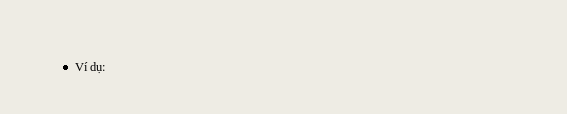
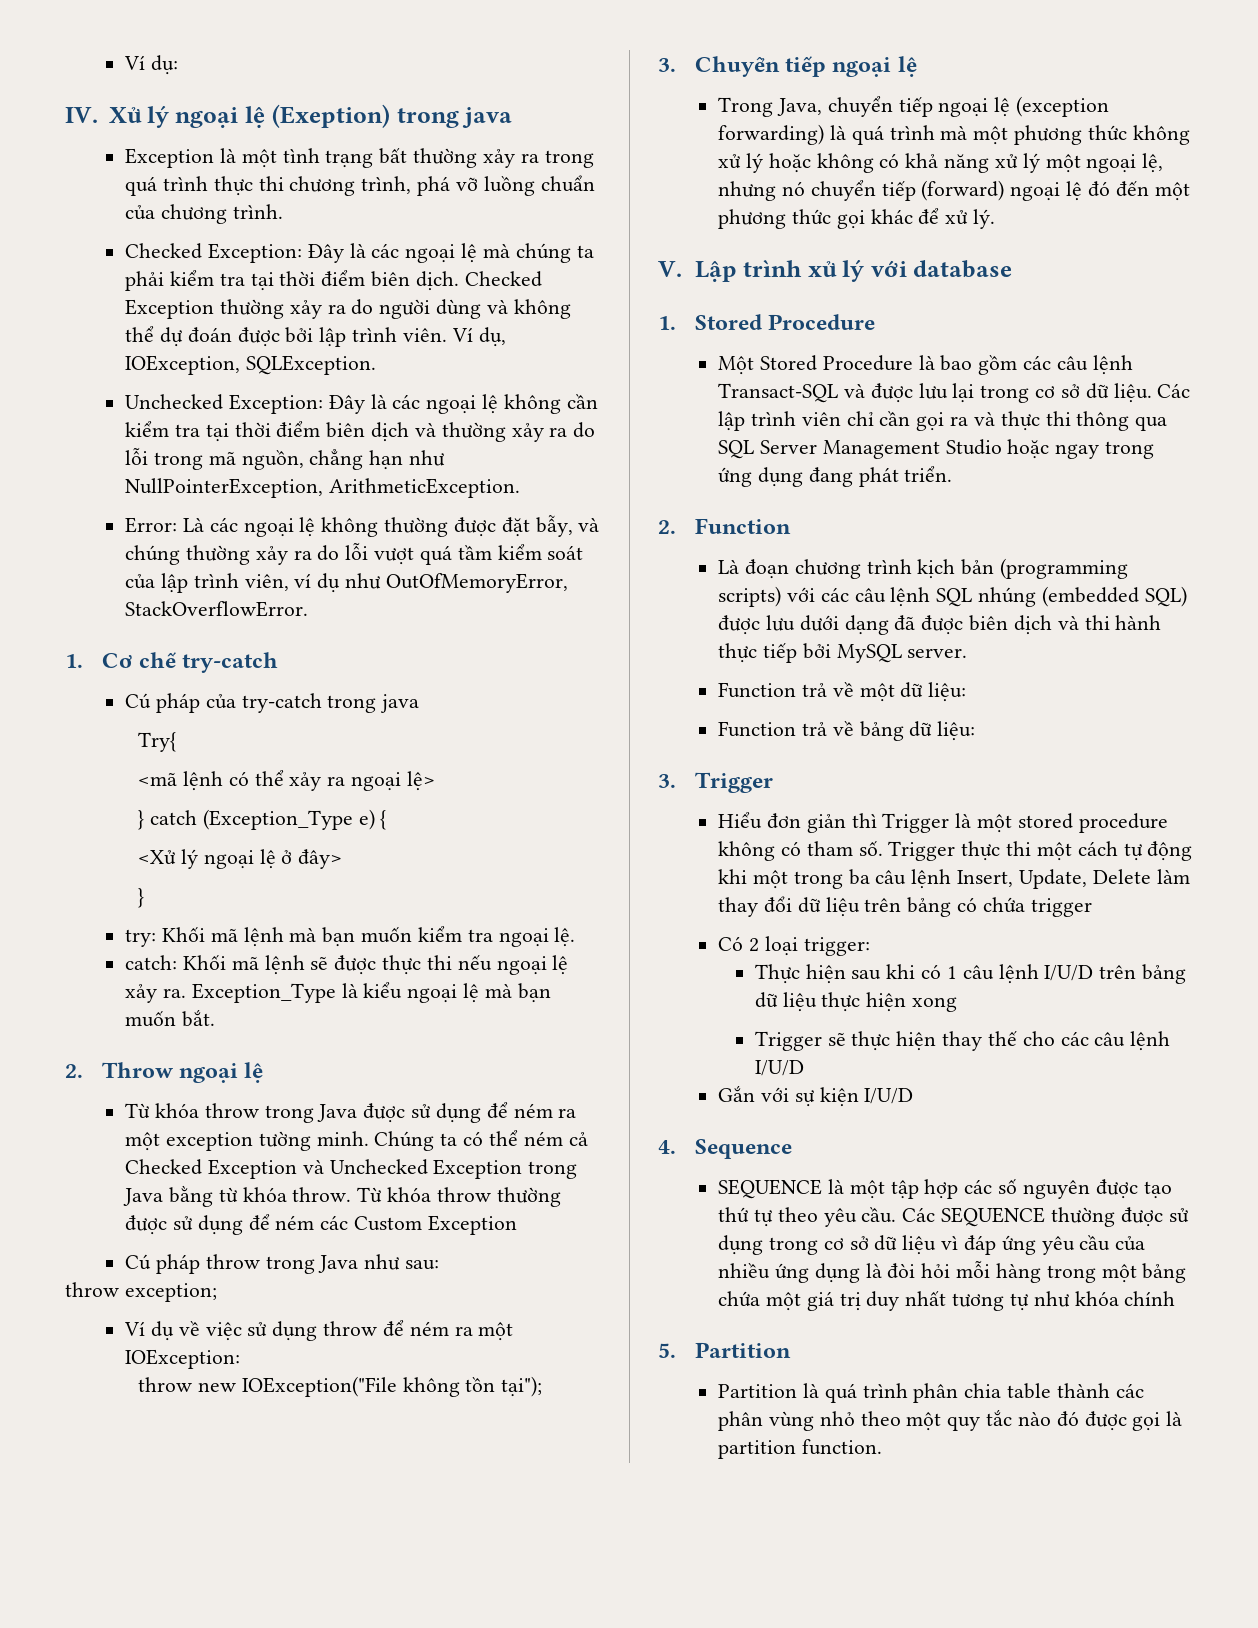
+ IV. Xử lý ngoại lệ (Exeption) trong java
+ Exception là một tình trạng bất thường xảy ra trong quá trình thực thi chương trình, phá vỡ luồng chuẩn của chương trình.
+ Checked Exception: Đây là các ngoại lệ mà chúng ta phải kiểm tra tại thời điểm biên dịch. Checked Exception thường xảy ra do người dùng và không thể dự đoán được bởi lập trình viên. Ví dụ, IOException, SQLException.
+ Unchecked Exception: Đây là các ngoại lệ không cần kiểm tra tại thời điểm biên dịch và thường xảy ra do lỗi trong mã nguồn, chẳng hạn như NullPointerException, ArithmeticException.
+ Error: Là các ngoại lệ không thường được đặt bẫy, và chúng thường xảy ra do lỗi vượt quá tầm kiểm soát của lập trình viên, ví dụ như OutOfMemoryError, StackOverflowError.
+ 1. Cơ chế try-catch
+ Cú pháp của try-catch trong java
+ Try{
+ <mã lệnh có thể xảy ra ngoại lệ>
+ } catch (Exception_Type e) {
+ <Xử lý ngoại lệ ở đây>
+ }
+ try: Khối mã lệnh mà bạn muốn kiểm tra ngoại lệ.
+ catch: Khối mã lệnh sẽ được thực thi nếu ngoại lệ xảy ra. Exception_Type là kiểu ngoại lệ mà bạn muốn bắt.
+ 2. Throw ngoại lệ
+ Từ khóa throw trong Java được sử dụng để ném ra một exception tường minh. Chúng ta có thể ném cả Checked Exception và Unchecked Exception trong Java bằng từ khóa throw. Từ khóa throw thường được sử dụng để ném các Custom Exception
+ Cú pháp throw trong Java như sau:
+ throw exception;
+ Ví dụ về việc sử dụng throw để ném ra một IOException:
+ throw new IOException("File không tồn tại");
+ 3. Chuyển tiếp ngoại lệ
+ Trong Java, chuyển tiếp ngoại lệ (exception forwarding) là quá trình mà một phương thức không xử lý hoặc không có khả năng xử lý một ngoại lệ, nhưng nó chuyển tiếp (forward) ngoại lệ đó đến một phương thức gọi khác để xử lý.
+ V. Lập trình xử lý với database
+ 1. Stored Procedure
+ Một Stored Procedure là bao gồm các câu lệnh Transact-SQL và được lưu lại trong cơ sở dữ liệu. Các lập trình viên chỉ cần gọi ra và thực thi thông qua SQL Server Management Studio hoặc ngay trong ứng dụng đang phát triển.
+ 2. Function
+ Là đoạn chương trình kịch bản (programming scripts) với các câu lệnh SQL nhúng (embedded SQL) được lưu dưới dạng đã được biên dịch và thi hành thực tiếp bởi MySQL server.
+ Function trả về một dữ liệu:
+ Function trả về bảng dữ liệu:
+ 3. Trigger
+ Hiểu đơn giản thì Trigger là một stored procedure không có tham số. Trigger thực thi một cách tự động khi một trong ba câu lệnh Insert, Update, Delete làm thay đổi dữ liệu trên bảng có chứa trigger
+ Có 2 loại trigger:
+ Thực hiện sau khi có 1 câu lệnh I/U/D trên bảng dữ liệu thực hiện xong
+ Trigger sẽ thực hiện thay thế cho các câu lệnh I/U/D
+ Gắn với sự kiện I/U/D
+ 4. Sequence
+ SEQUENCE là một tập hợp các số nguyên được tạo thứ tự theo yêu cầu. Các SEQUENCE thường được sử dụng trong cơ sở dữ liệu vì đáp ứng yêu cầu của nhiều ứng dụng là đòi hỏi mỗi hàng trong một bảng chứa một giá trị duy nhất tương tự như khóa chính
+ 5. Partition
+ Partition là quá trình phân chia table thành các phân vùng nhỏ theo một quy tắc nào đó được gọi là partition function.

